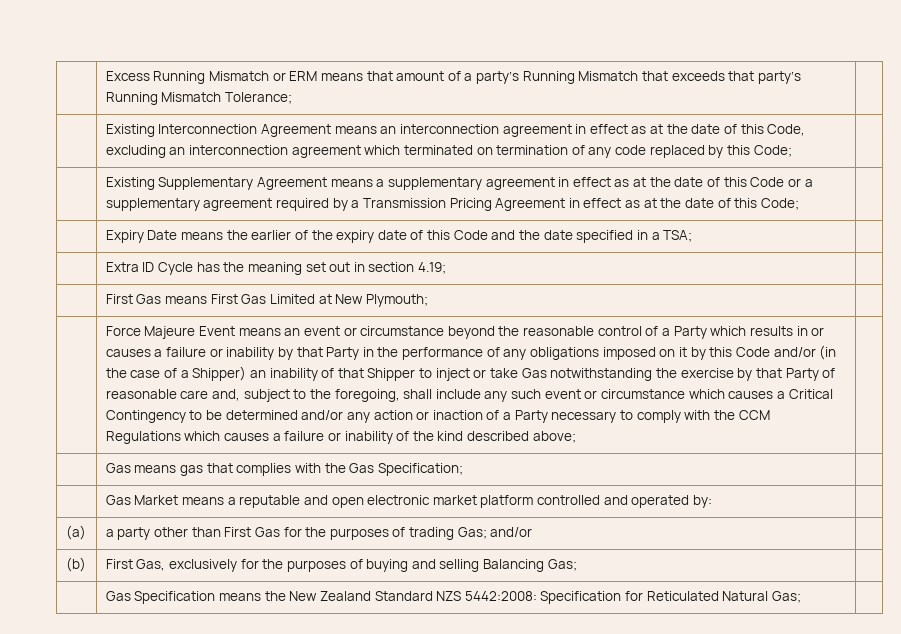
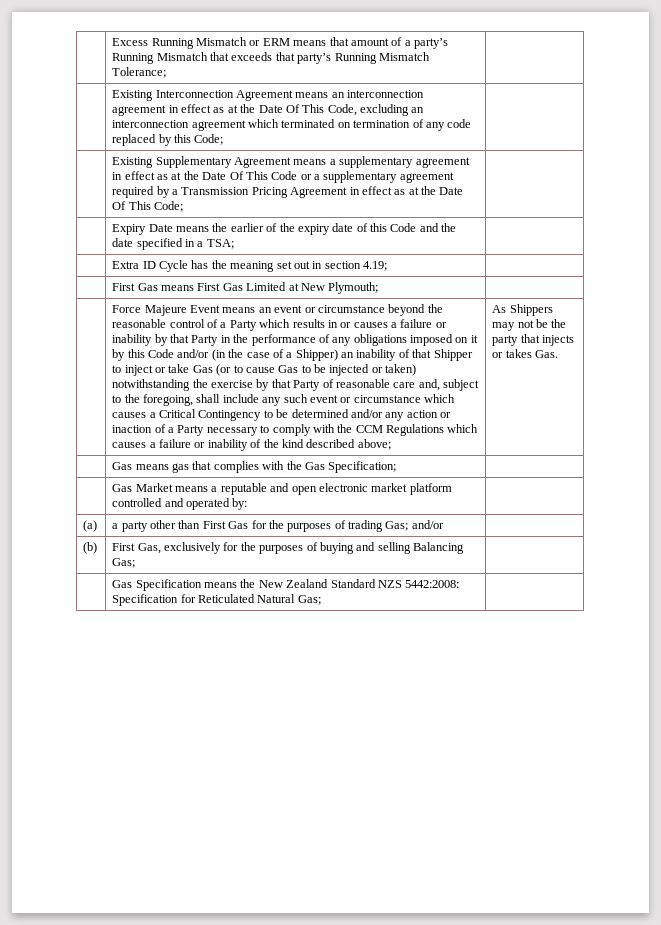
- | Existing Interconnection Agreement means an interconnection agreement in effect as at the date of this Code, excluding an interconnection agreement which terminated on termination of any code replaced by this Code; |
+ | Existing Interconnection Agreement means an interconnection agreement in effect as at the Date Of This Code, excluding an interconnection agreement which terminated on termination of any code replaced by this Code; |
- | Existing Supplementary Agreement means a supplementary agreement in effect as at the date of this Code or a supplementary agreement required by a Transmission Pricing Agreement in effect as at the date of this Code; |
+ | Existing Supplementary Agreement means a supplementary agreement in effect as at the Date Of This Code or a supplementary agreement required by a Transmission Pricing Agreement in effect as at the Date Of This Code; |
- Force Majeure Event means an event or circumstance beyond the reasonable control of a Party which results in or causes a failure or inability by that Party in the performance of any obligations imposed on it by this Code and/or (in the case of a Shipper) an inability of that Shipper to inject or take Gas notwithstanding the exercise by that Party of reasonable care and, subject to the foregoing, shall include any such event or circumstance which causes a Critical Contingency to be determined and/or any action or inaction of a Party necessary to comply with the CCM Regulations which causes a failure or inability of the kind described above;
+ Force Majeure Event means an event or circumstance beyond the reasonable control of a Party which results in or causes a failure or inability by that Party in the performance of any obligations imposed on it by this Code and/or (in the case of a Shipper) an inability of that Shipper to inject or take Gas (or to cause Gas to be injected or taken) notwithstanding the exercise by that Party of reasonable care and, subject to the foregoing, shall include any such event or circumstance which causes a Critical Contingency to be determined and/or any action or inaction of a Party necessary to comply with the CCM Regulations which causes a failure or inability of the kind described above;
+ As Shippers may not be the party that injects or takes Gas.

